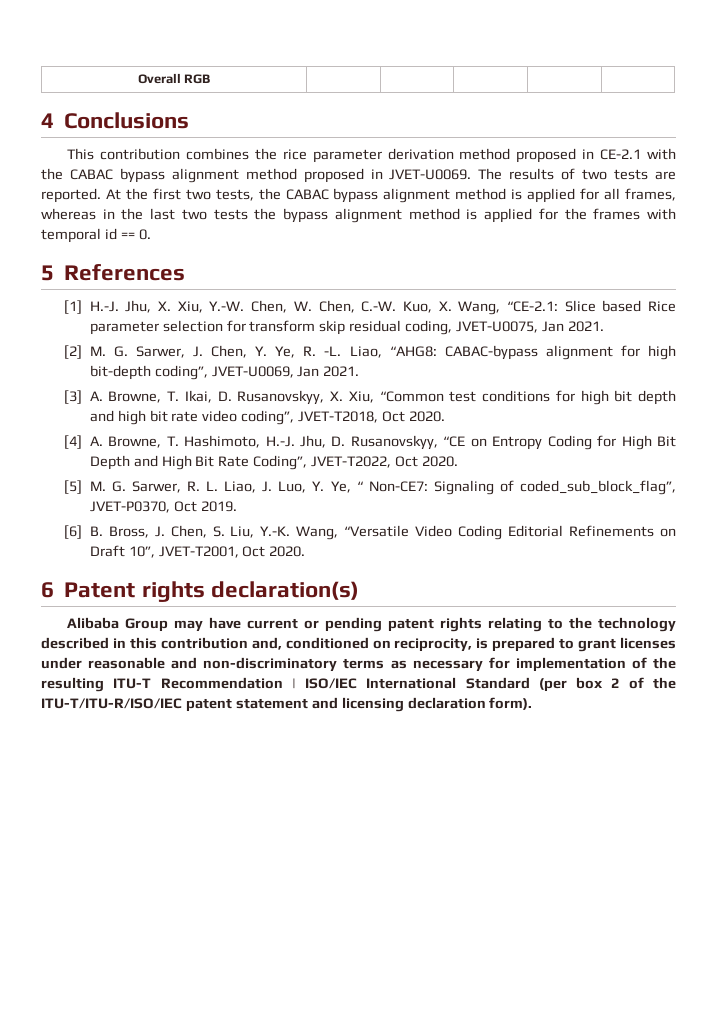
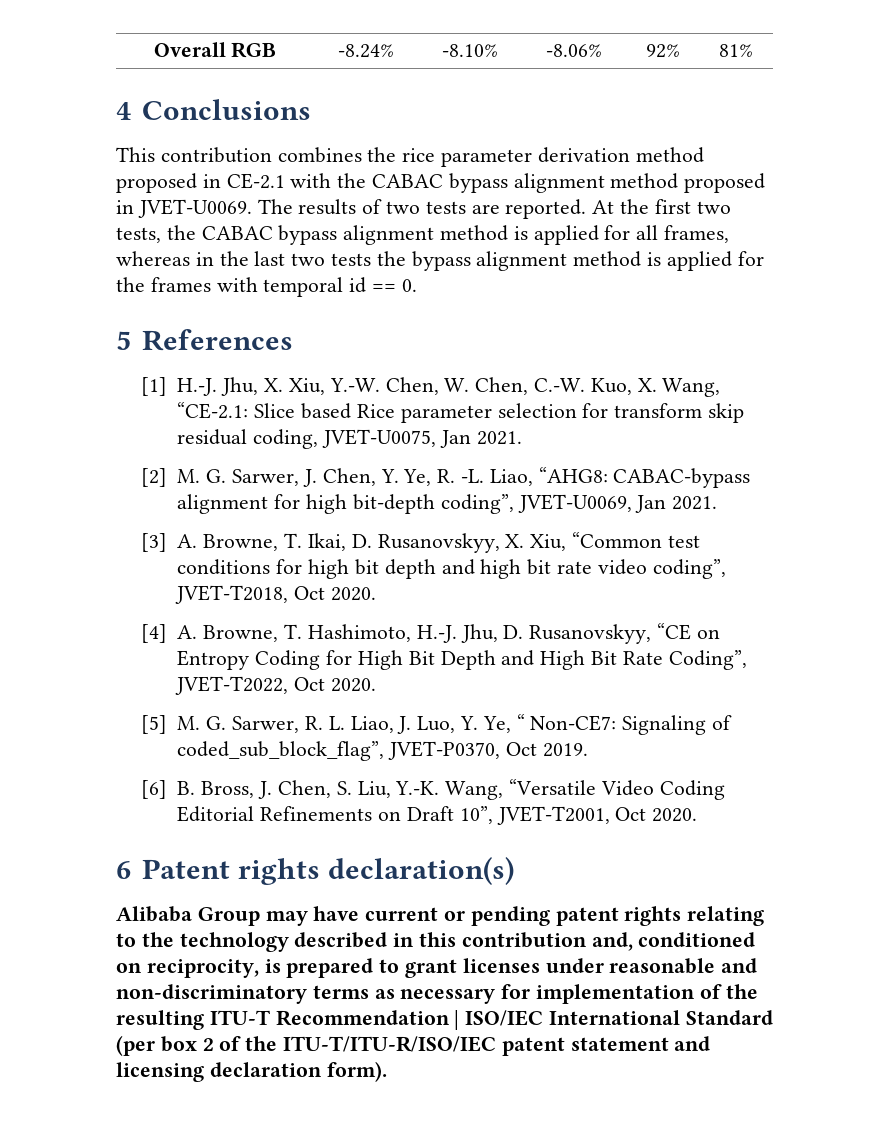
- Overall RGB | | | | |
+ Overall RGB | -8.24% | -8.10% | -8.06% | 92% | 81%

